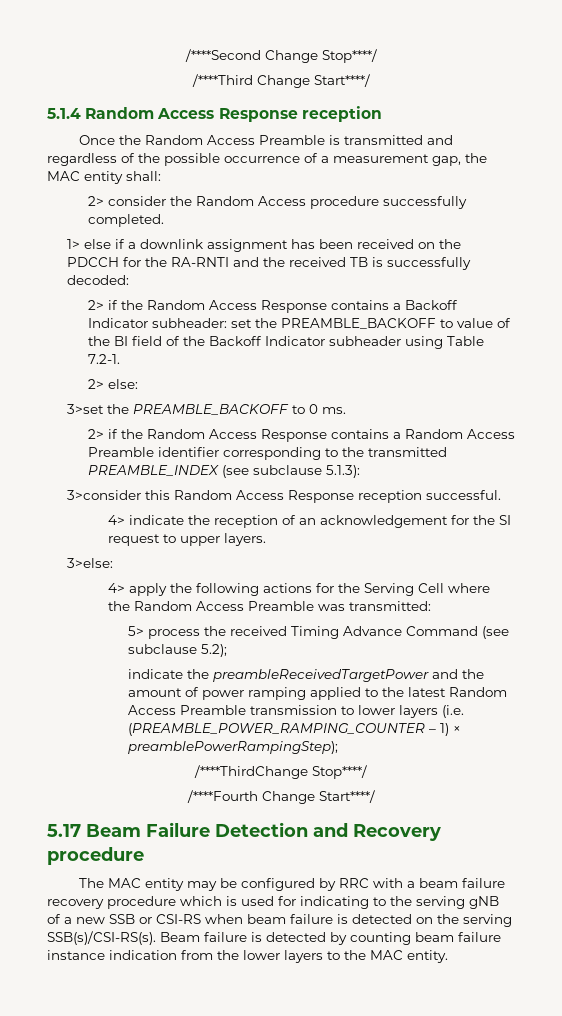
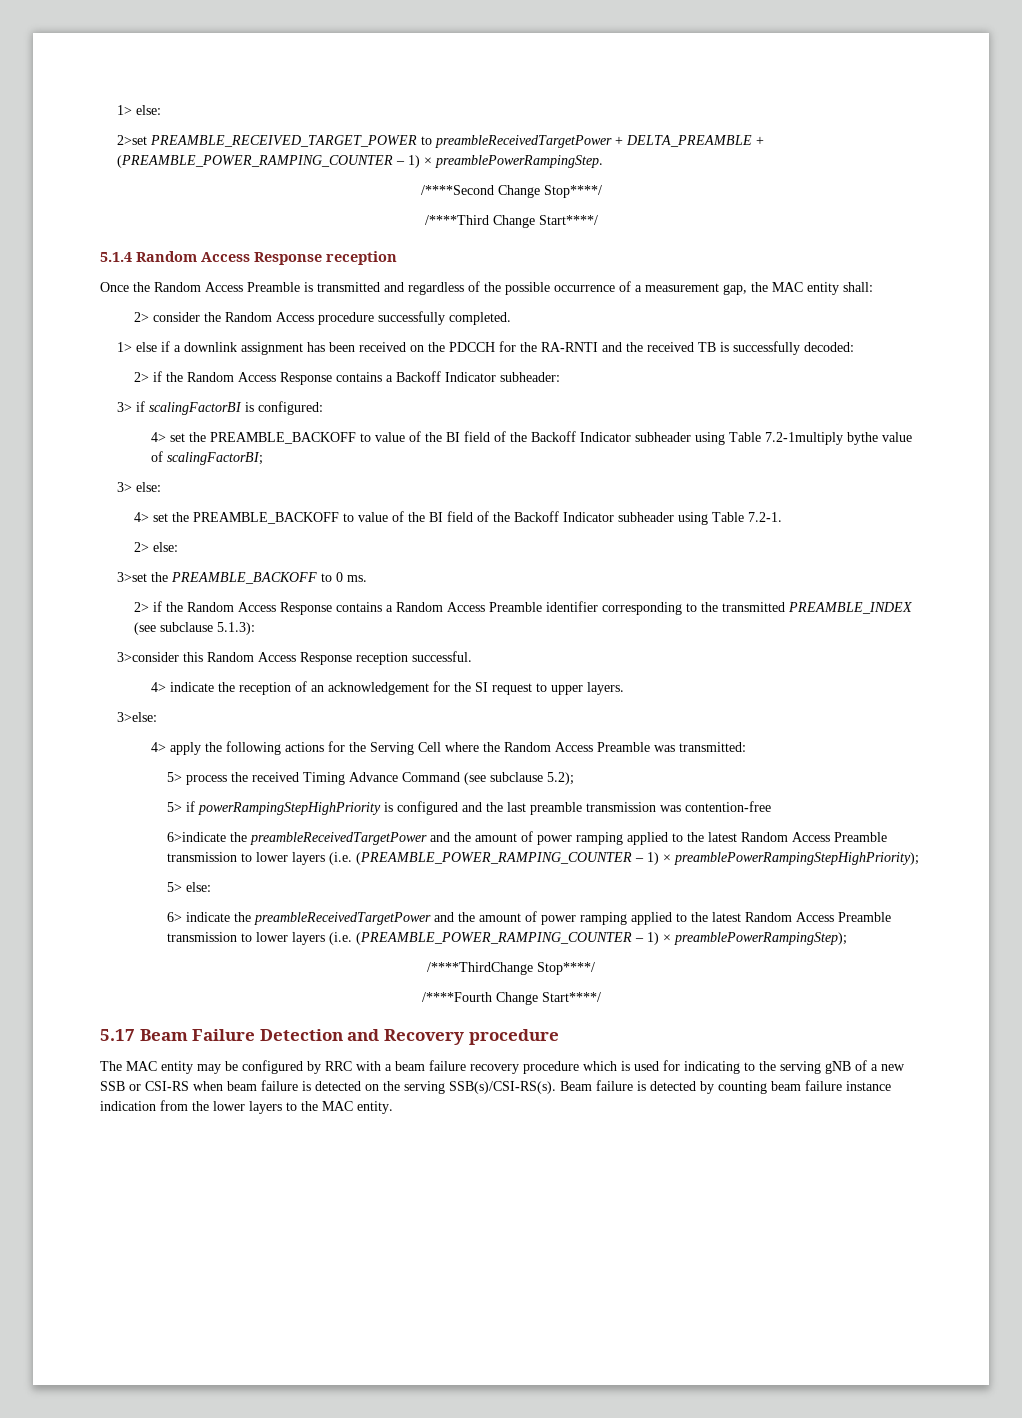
+ 1> else:
+ 2>set PREAMBLE_RECEIVED_TARGET_POWER to preambleReceivedTargetPower + DELTA_PREAMBLE + (PREAMBLE_POWER_RAMPING_COUNTER – 1) × preamblePowerRampingStep.
- 2> if the Random Access Response contains a Backoff Indicator subheader: set the PREAMBLE_BACKOFF to value of the BI field of the Backoff Indicator subheader using Table 7.2-1.
+ 2> if the Random Access Response contains a Backoff Indicator subheader:
+ 3> if scalingFactorBI is configured:
+ 4> set the PREAMBLE_BACKOFF to value of the BI field of the Backoff Indicator subheader using Table 7.2-1multiply bythe value of scalingFactorBI;
+ 3> else:
+ 4> set the PREAMBLE_BACKOFF to value of the BI field of the Backoff Indicator subheader using Table 7.2-1.
- indicate the preambleReceivedTargetPower and the amount of power ramping applied to the latest Random Access Preamble transmission to lower layers (i.e. (PREAMBLE_POWER_RAMPING_COUNTER – 1) × preamblePowerRampingStep);
+ 5> if powerRampingStepHighPriority is configured and the last preamble transmission was contention-free
+ 6>indicate the preambleReceivedTargetPower and the amount of power ramping applied to the latest Random Access Preamble transmission to lower layers (i.e. (PREAMBLE_POWER_RAMPING_COUNTER – 1) × preamblePowerRampingStepHighPriority);
+ 5> else:
+ 6> indicate the preambleReceivedTargetPower and the amount of power ramping applied to the latest Random Access Preamble transmission to lower layers (i.e. (PREAMBLE_POWER_RAMPING_COUNTER – 1) × preamblePowerRampingStep);

